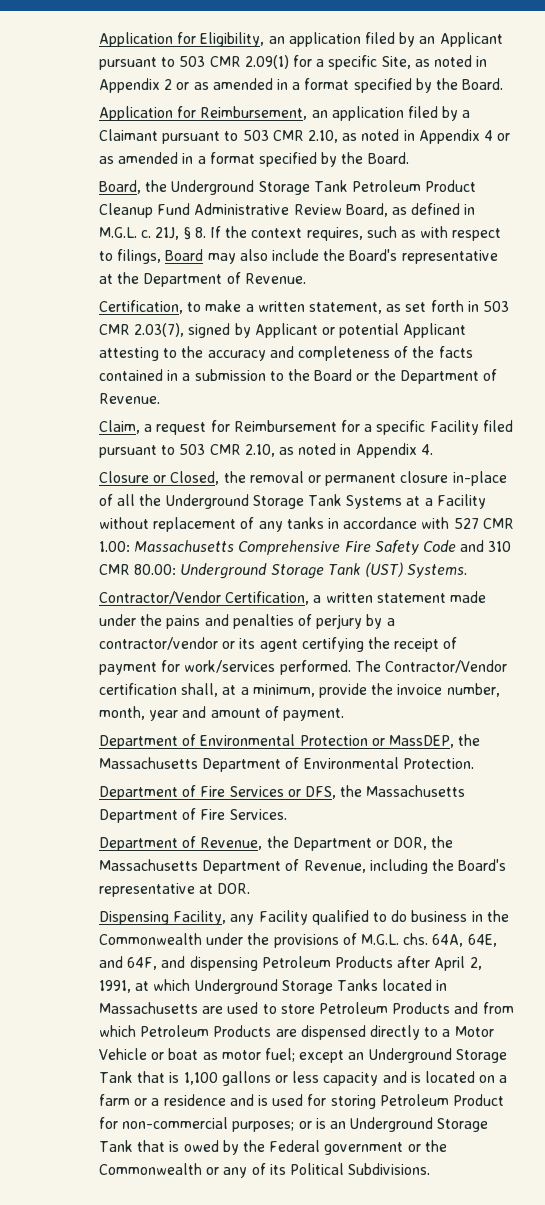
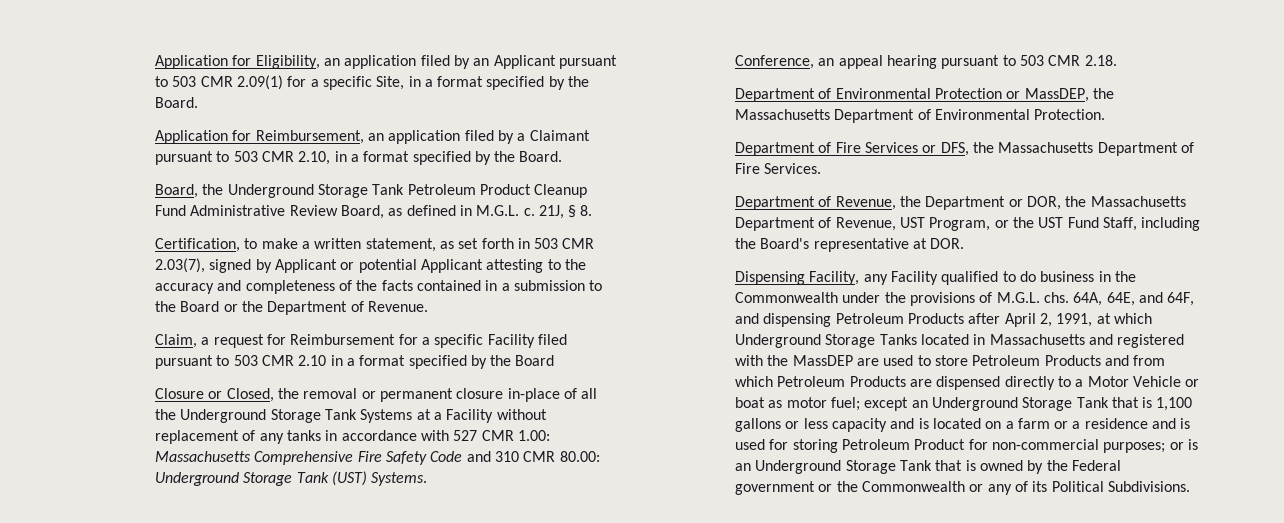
- Application for Eligibility, an application filed by an Applicant pursuant to 503 CMR 2.09(1) for a specific Site, as noted in Appendix 2 or as amended in a format specified by the Board.
+ Application for Eligibility, an application filed by an Applicant pursuant to 503 CMR 2.09(1) for a specific Site, in a format specified by the Board.
- Application for Reimbursement, an application filed by a Claimant pursuant to 503 CMR 2.10, as noted in Appendix 4 or as amended in a format specified by the Board.
+ Application for Reimbursement, an application filed by a Claimant pursuant to 503 CMR 2.10, in a format specified by the Board.
- 21J, § 8. If the context requires, such as with respect to filings, Board may also include the Board's representative at the Department of Revenue.
+ 21J, § 8.
- Claim, a request for Reimbursement for a specific Facility filed pursuant to 503 CMR 2.10, as noted in Appendix 4.
+ Claim, a request for Reimbursement for a specific Facility filed pursuant to 503 CMR 2.10 in a format specified by the Board
- Contractor/Vendor Certification, a written statement made under the pains and penalties of perjury by a contractor/vendor or its agent certifying the receipt of payment for work/services performed. The Contractor/Vendor certification shall, at a minimum, provide the invoice number, month, year and amount of payment.
+ Conference, an appeal hearing pursuant to 503 CMR 2.18.
- Department of Revenue, the Department or DOR, the Massachusetts Department of Revenue, including the Board's representative at DOR.
+ Department of Revenue, the Department or DOR, the Massachusetts Department of Revenue, UST Program, or the UST Fund Staff, including the Board's representative at DOR.
- 64A, 64E, and 64F, and dispensing Petroleum Products after April 2, 1991, at which Underground Storage Tanks located in Massachusetts are used to store Petroleum Products and from which Petroleum Products are dispensed directly to a Motor Vehicle or boat as motor fuel;
+ 64A, 64E, and 64F, and dispensing Petroleum Products after April 2, 1991, at which Underground Storage Tanks located in Massachusetts and registered with the MassDEP are used to store Petroleum Products and from which Petroleum Products are dispensed directly to a Motor Vehicle or boat as motor fuel;
- or is an Underground Storage Tank that is owed by the Federal government or the Commonwealth or any of its Political Subdivisions.
+ or is an Underground Storage Tank that is owned by the Federal government or the Commonwealth or any of its Political Subdivisions.

